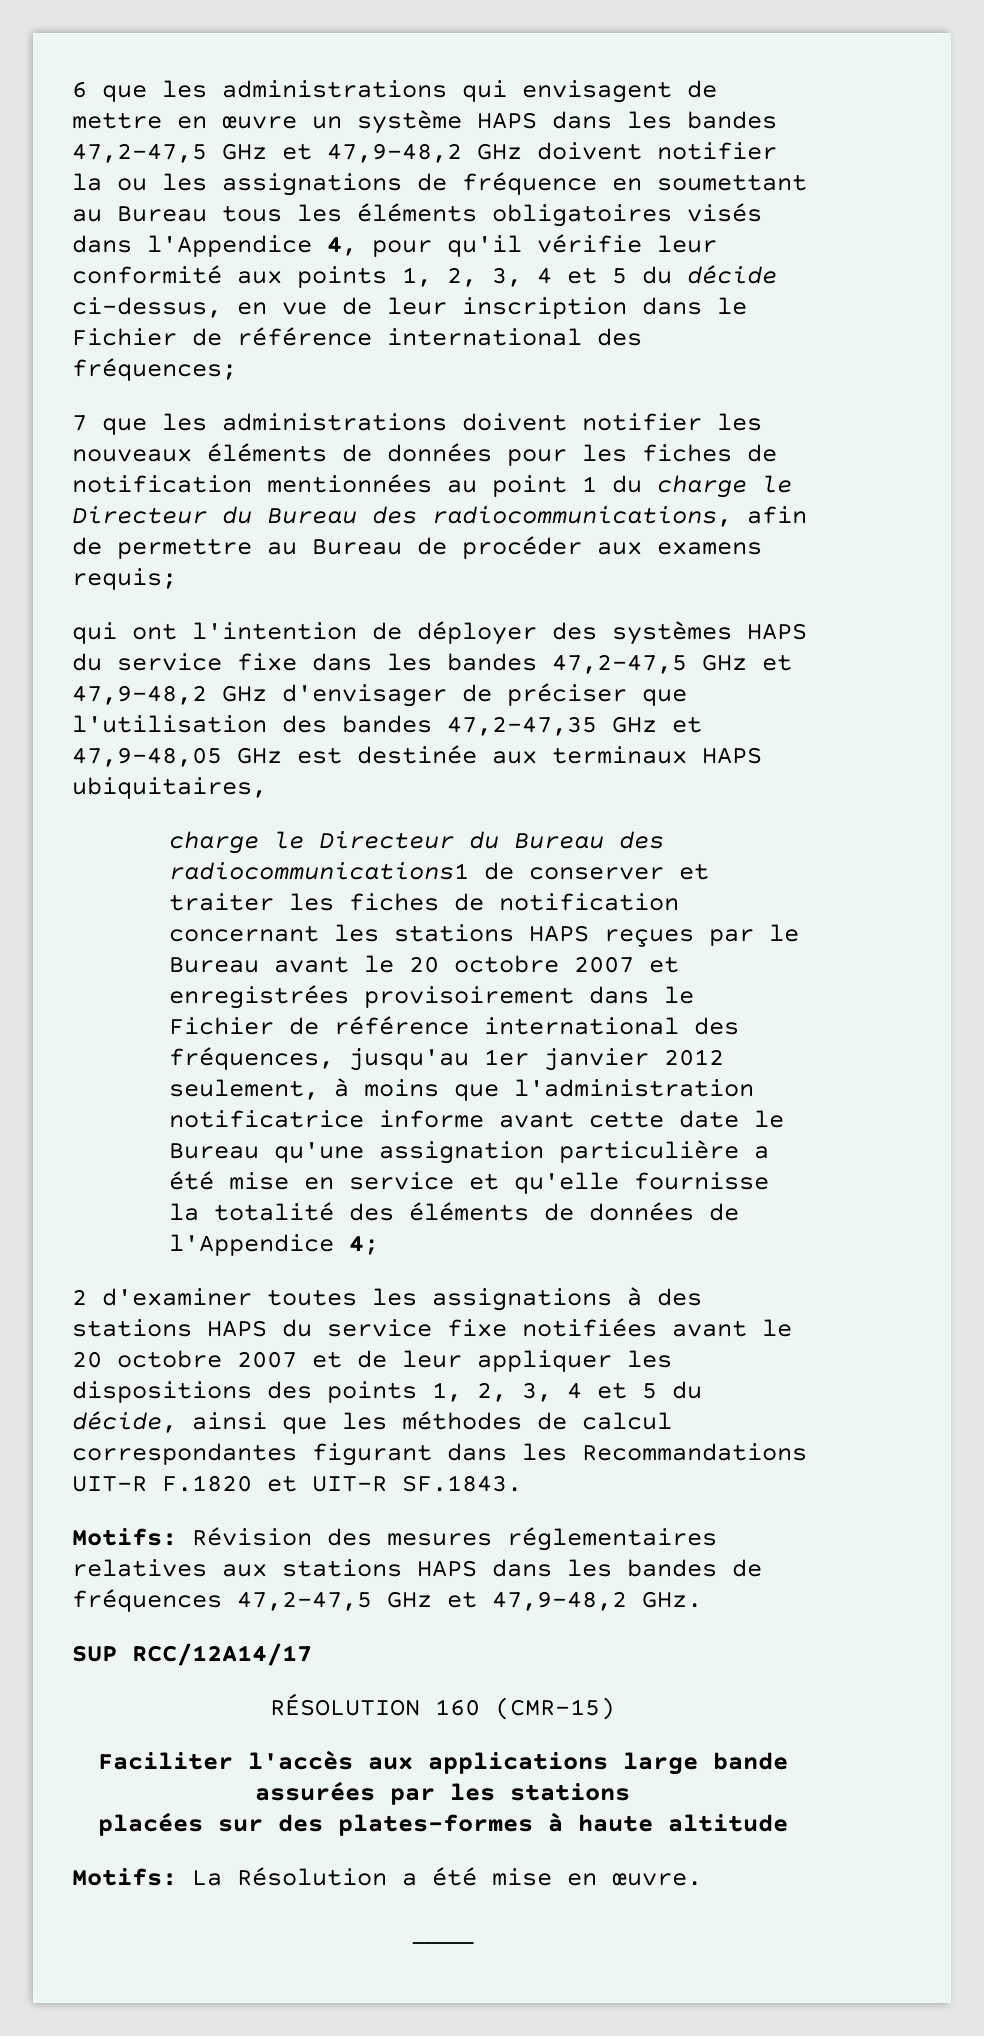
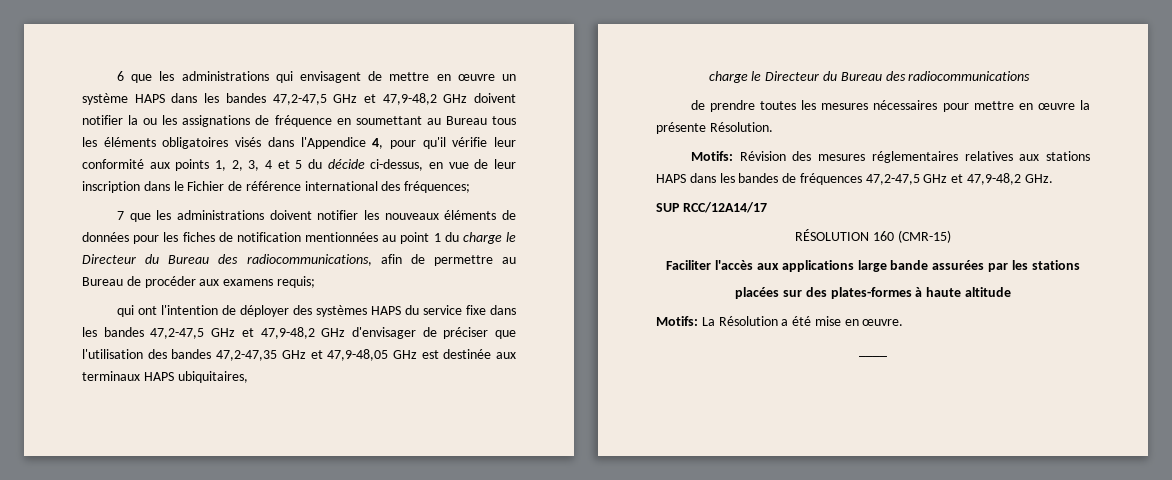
- charge le Directeur du Bureau des radiocommunications1 de conserver et traiter les fiches de notification concernant les stations HAPS reçues par le Bureau avant le 20 octobre 2007 et enregistrées provisoirement dans le Fichier de référence international des fréquences, jusqu'au 1er janvier 2012 seulement, à moins que l'administration notificatrice informe avant cette date le Bureau qu'une assignation particulière a été mise en service et qu'elle fournisse la totalité des éléments de données de l'Appendice 4;
- 2 d'examiner toutes les assignations à des stations HAPS du service fixe notifiées avant le 20 octobre 2007 et de leur appliquer les dispositions des points 1, 2, 3, 4 et 5 du décide, ainsi que les méthodes de calcul correspondantes figurant dans les Recommandations UIT-R F.1820 et UIT-R SF.1843.
+ charge le Directeur du Bureau des radiocommunications
+ de prendre toutes les mesures nécessaires pour mettre en œuvre la présente Résolution.

